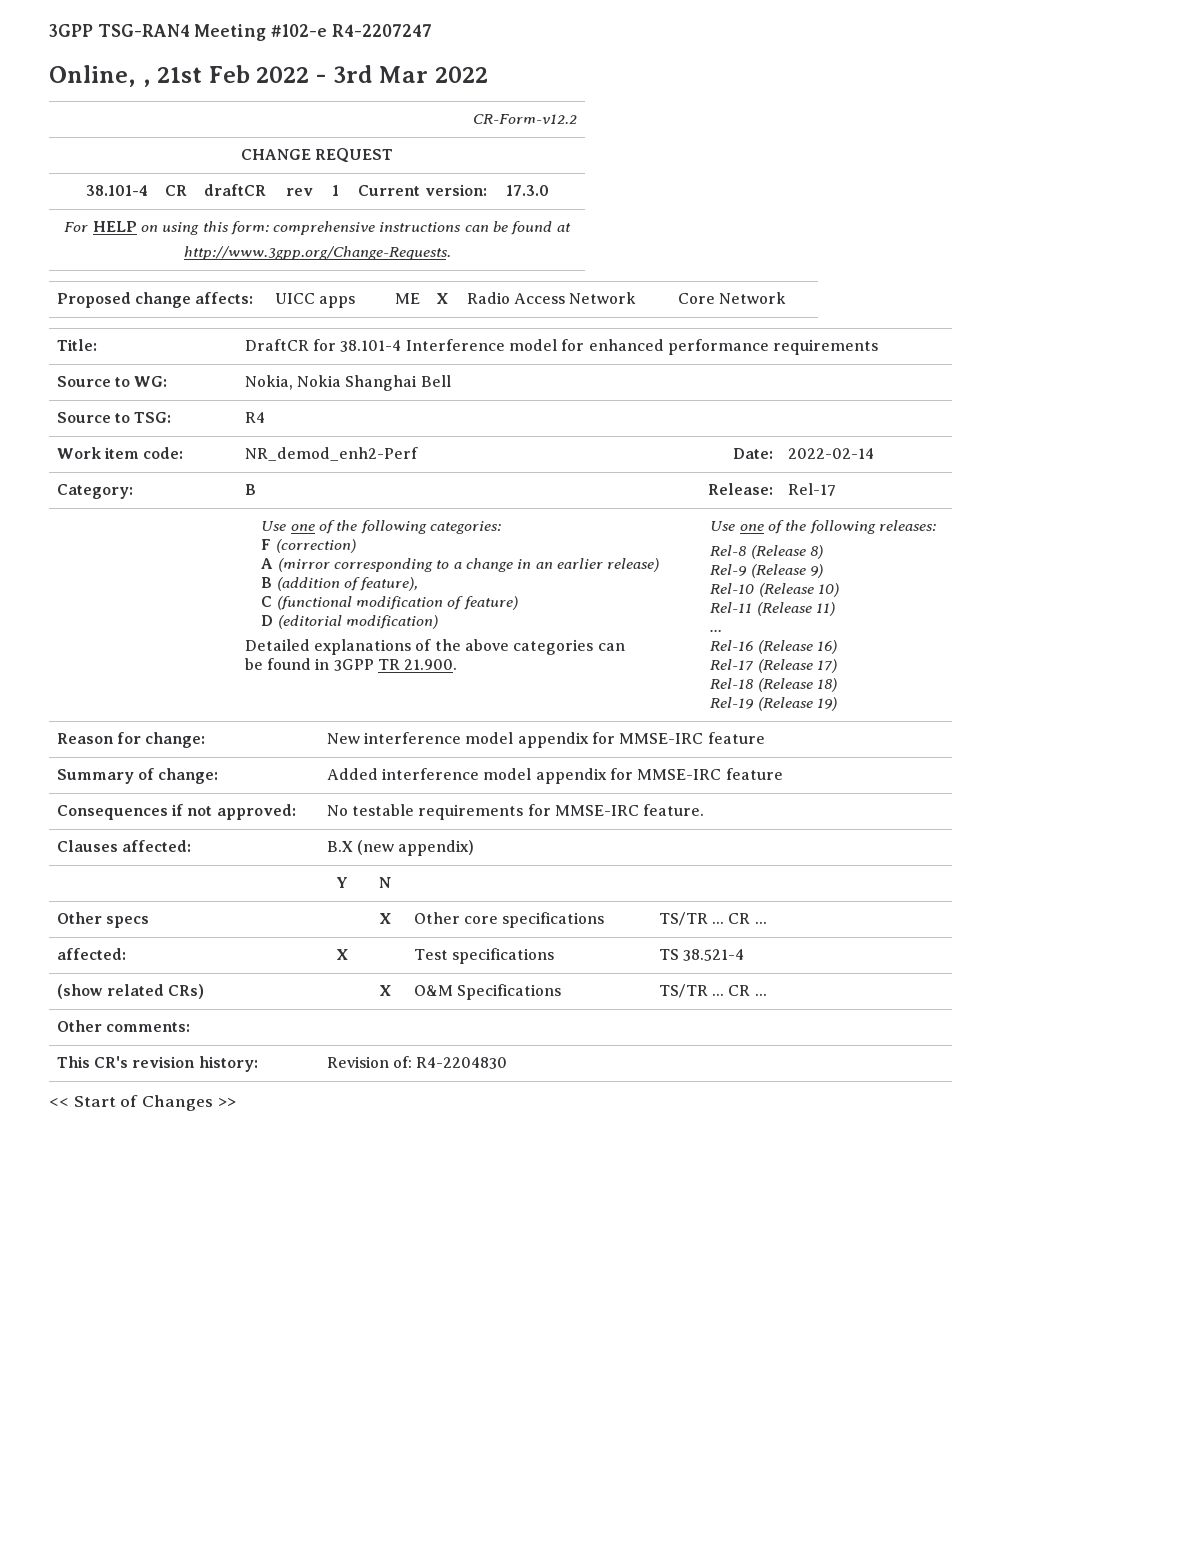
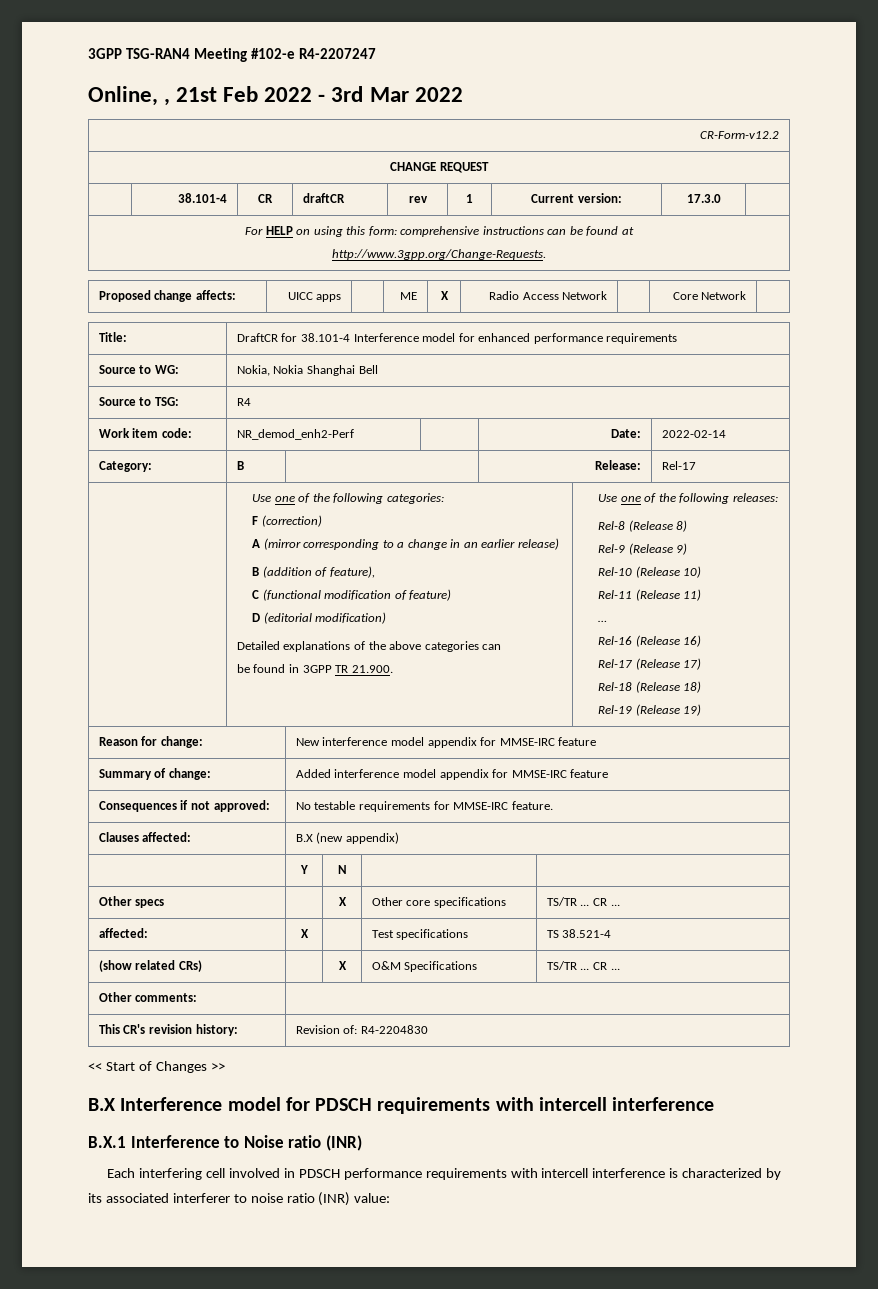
+ B.X Interference model for PDSCH requirements with intercell interference
+ B.X.1 Interference to Noise ratio (INR)
+ Each interfering cell involved in PDSCH performance requirements with intercell interference is characterized by its associated interferer to noise ratio (INR) value:

